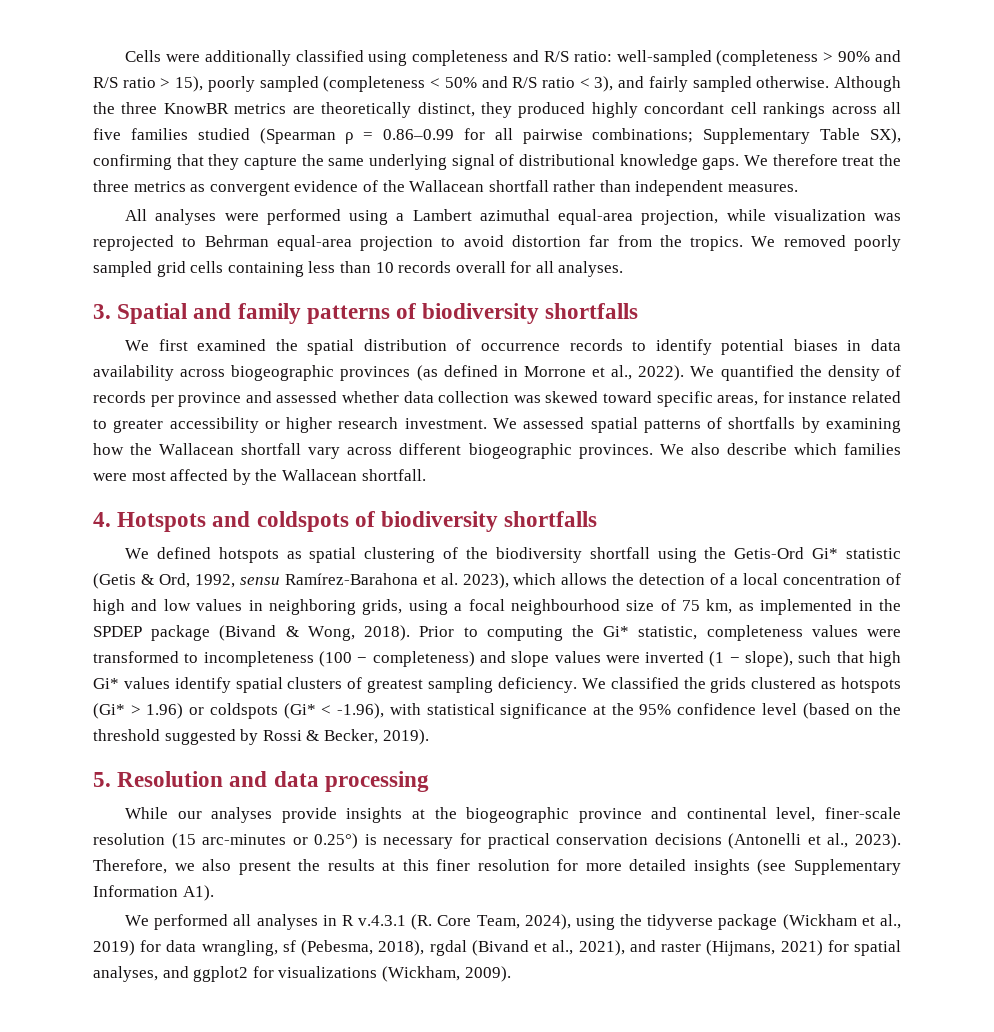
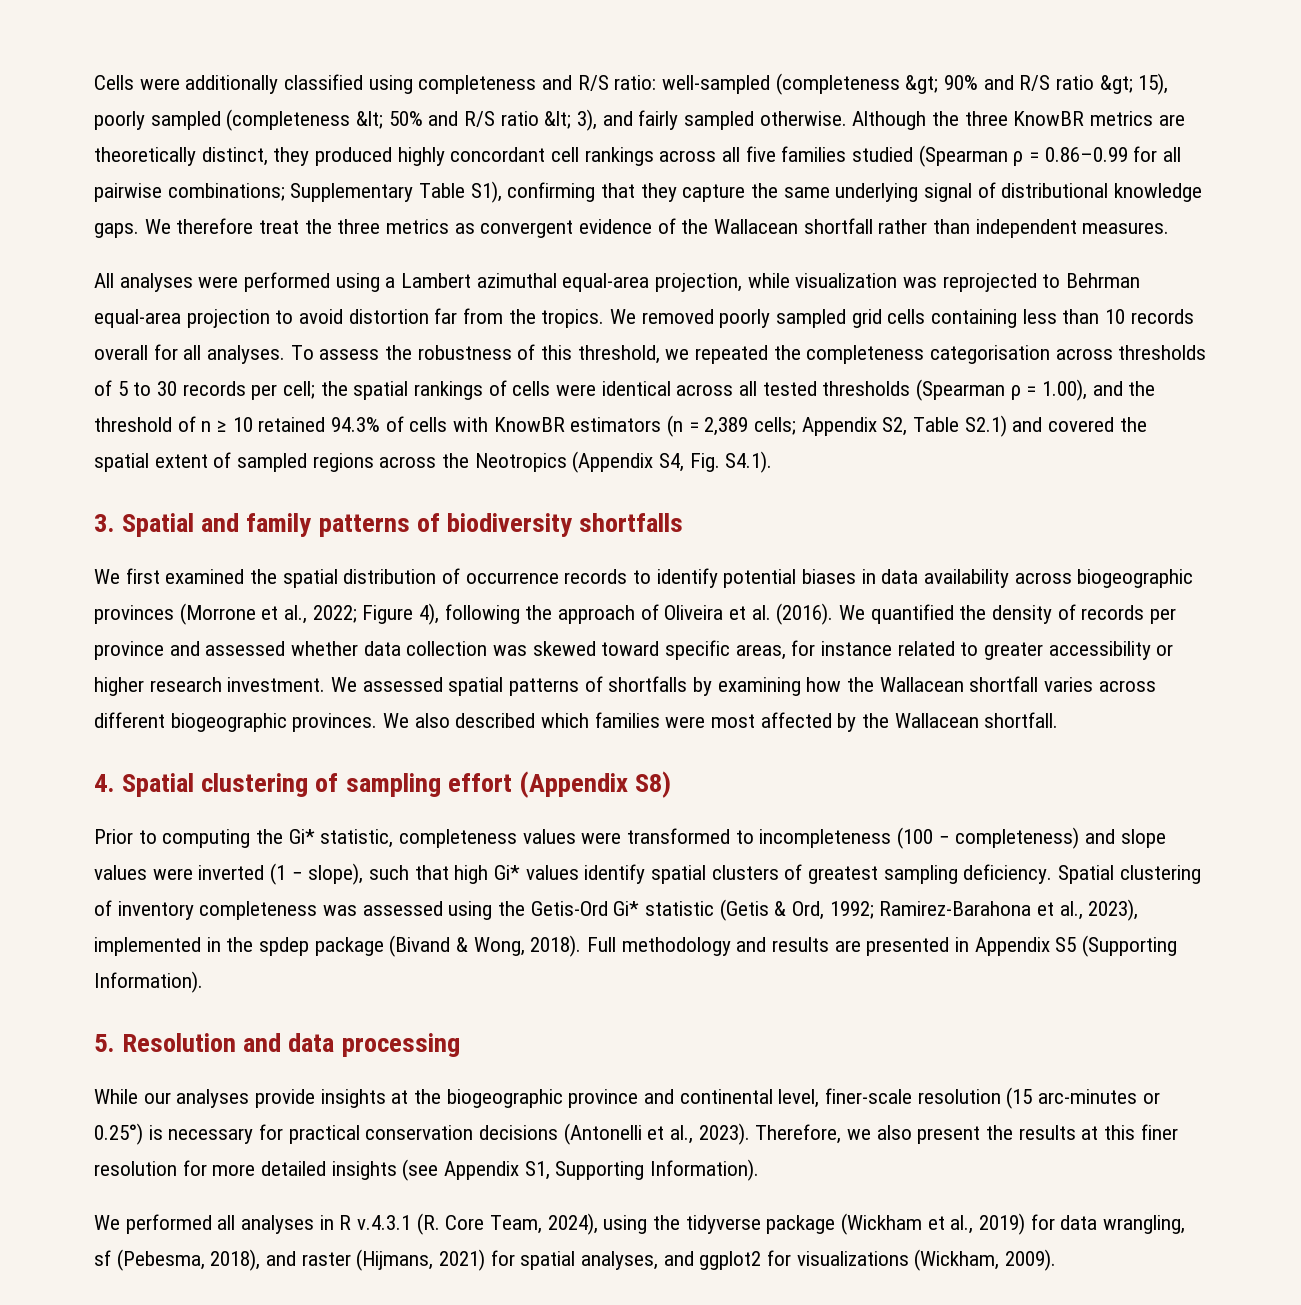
- Cells were additionally classified using completeness and R/S ratio: well-sampled (completeness > 90% and R/S ratio > 15), poorly sampled (completeness < 50% and R/S ratio < 3), and fairly sampled otherwise.
+ Cells were additionally classified using completeness and R/S ratio: well-sampled (completeness &gt; 90% and R/S ratio &gt; 15), poorly sampled (completeness &lt; 50% and R/S ratio &lt; 3), and fairly sampled otherwise.
- Although the three KnowBR metrics are theoretically distinct, they produced highly concordant cell rankings across all five families studied (Spearman ρ = 0.86–0.99 for all pairwise combinations; Supplementary Table SX), confirming that they capture the same underlying signal of distributional knowledge gaps.
+ Although the three KnowBR metrics are theoretically distinct, they produced highly concordant cell rankings across all five families studied (Spearman ρ = 0.86–0.99 for all pairwise combinations; Supplementary Table S1), confirming that they capture the same underlying signal of distributional knowledge gaps.
+ To assess the robustness of this threshold, we repeated the completeness categorisation across thresholds of 5 to 30 records per cell; the spatial rankings of cells were identical across all tested thresholds (Spearman ρ = 1.00), and the threshold of n ≥ 10 retained 94.3% of cells with KnowBR estimators (n = 2,389 cells; Appendix S2, Table S2.1) and covered the spatial extent of sampled regions across the Neotropics (Appendix S4, Fig. S4.1).
- We first examined the spatial distribution of occurrence records to identify potential biases in data availability across biogeographic provinces (as defined in Morrone et al., 2022).
+ We first examined the spatial distribution of occurrence records to identify potential biases in data availability across biogeographic provinces (Morrone et al., 2022; Figure 4), following the approach of Oliveira et al. (2016).
- We assessed spatial patterns of shortfalls by examining how the Wallacean shortfall vary across different biogeographic provinces.
+ We assessed spatial patterns of shortfalls by examining how the Wallacean shortfall varies across different biogeographic provinces.
- We also describe which families were most affected by the Wallacean shortfall.
+ We also described which families were most affected by the Wallacean shortfall.
- 4. Hotspots and coldspots of biodiversity shortfalls
- We defined hotspots as spatial clustering of the biodiversity shortfall using the Getis-Ord Gi* statistic (Getis & Ord, 1992, sensu Ramírez‐Barahona et al. 2023), which allows the detection of a local concentration of high and low values in neighboring grids, using a focal neighbourhood size of 75 km, as implemented in the SPDEP package (Bivand & Wong, 2018). Prior to computing the Gi* statistic, completeness values were transformed to incompleteness (100 − completeness) and slope values were inverted (1 − slope), such that high Gi* values identify spatial clusters of greatest sampling deficiency.
+ 4. Spatial clustering of sampling effort (Appendix S8)
+ Prior to computing the Gi* statistic, completeness values were transformed to incompleteness (100 − completeness) and slope values were inverted (1 − slope), such that high Gi* values identify spatial clusters of greatest sampling deficiency.
- We classified the grids clustered as hotspots (Gi* > 1.96) or coldspots (Gi* < -1.96), with statistical significance at the 95% confidence level (based on the threshold suggested by Rossi & Becker, 2019).
+ Spatial clustering of inventory completeness was assessed using the Getis-Ord Gi* statistic (Getis & Ord, 1992; Ramirez-Barahona et al., 2023), implemented in the spdep package (Bivand & Wong, 2018). Full methodology and results are presented in Appendix S5 (Supporting Information).
- Therefore, we also present the results at this finer resolution for more detailed insights (see Supplementary Information A1).
+ Therefore, we also present the results at this finer resolution for more detailed insights (see Appendix S1, Supporting Information).
- We performed all analyses in R v.4.3.1 (R. Core Team, 2024), using the tidyverse package (Wickham et al., 2019) for data wrangling, sf (Pebesma, 2018), rgdal (Bivand et al., 2021), and raster (Hijmans, 2021) for spatial analyses, and ggplot2 for visualizations (Wickham, 2009).
+ We performed all analyses in R v.4.3.1 (R. Core Team, 2024), using the tidyverse package (Wickham et al., 2019) for data wrangling, sf (Pebesma, 2018), and raster (Hijmans, 2021) for spatial analyses, and ggplot2 for visualizations (Wickham, 2009).

